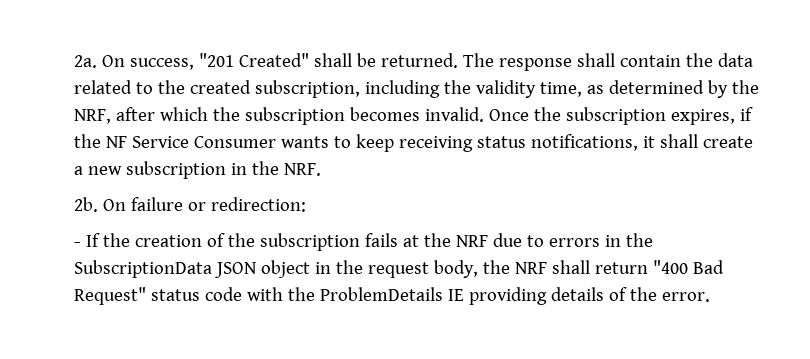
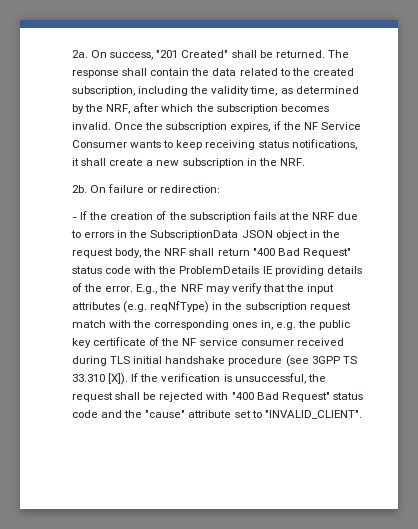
+ E.g., the NRF may verify that the input attributes (e.g. reqNfType) in the subscription request match with the corresponding ones in, e.g. the public key certificate of the NF service consumer received during TLS initial handshake procedure (see 3GPP TS 33.310 [X]). If the verification is unsuccessful, the request shall be rejected with "400 Bad Request" status code and the "cause" attribute set to "INVALID_CLIENT".

